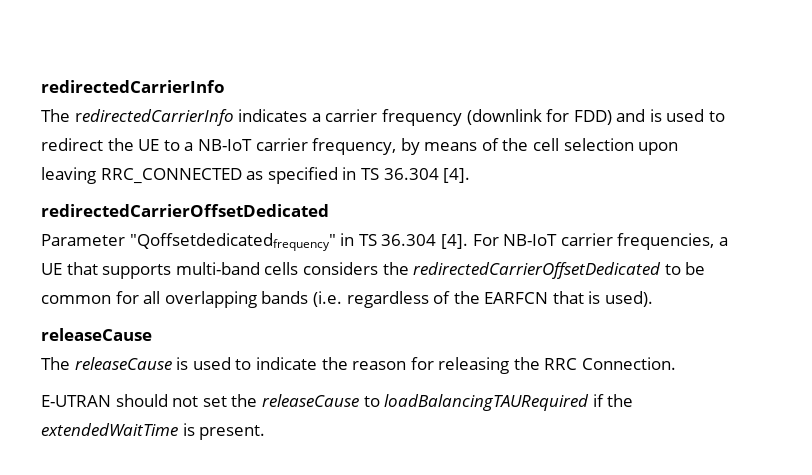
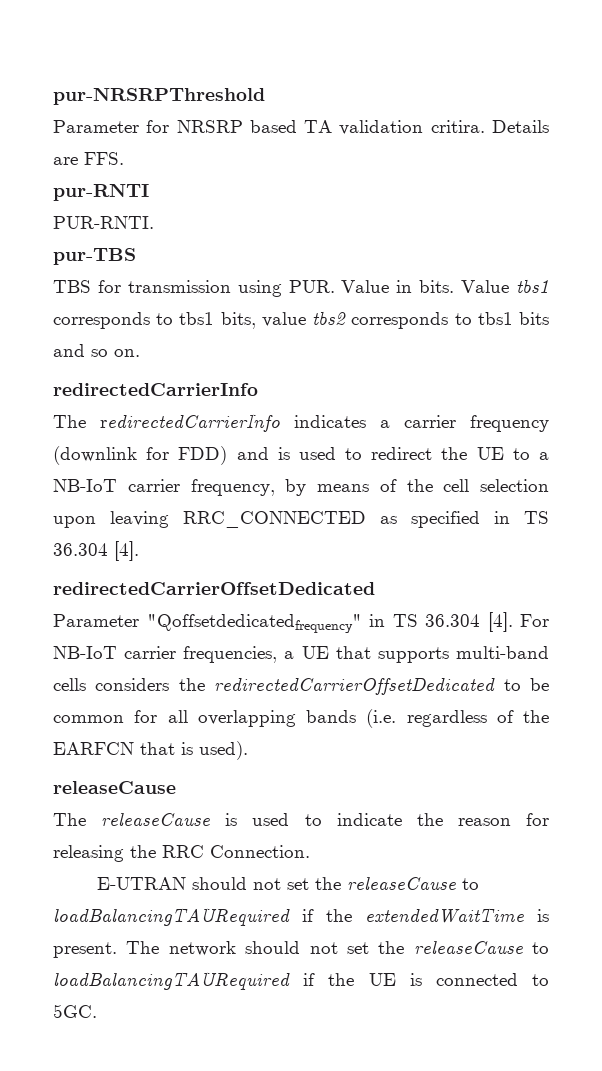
+ pur-NRSRPThreshold
+ Parameter for NRSRP based TA validation critira. Details are FFS.
+ pur-RNTI
+ PUR-RNTI.
+ pur-TBS
+ TBS for transmission using PUR. Value in bits. Value tbs1 corresponds to tbs1 bits, value tbs2 corresponds to tbs1 bits and so on.
+ The network should not set the releaseCause to loadBalancingTAURequired if the UE is connected to 5GC.

